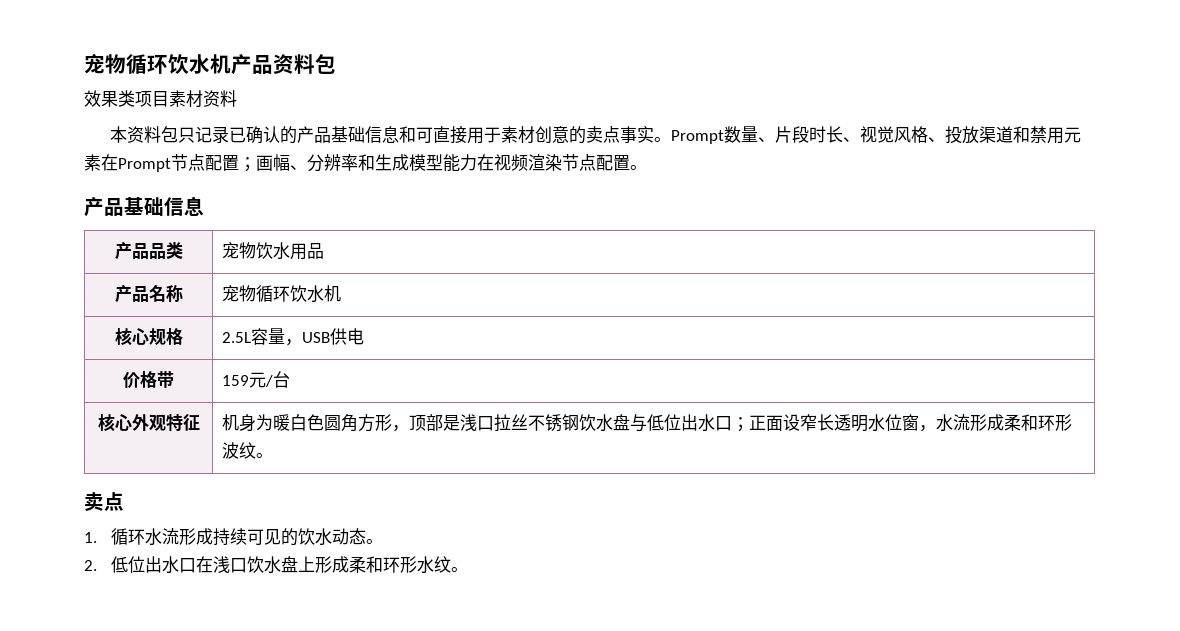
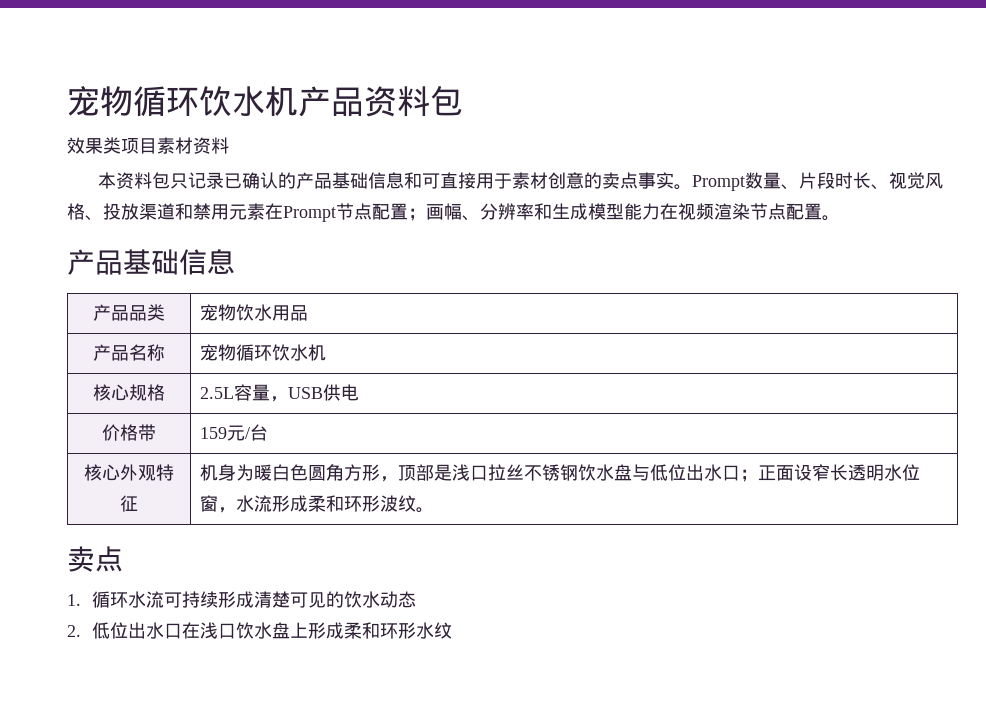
- 1.循环水流形成持续可见的饮水动态。
+ 1.循环水流可持续形成清楚可见的饮水动态
- 2.低位出水口在浅口饮水盘上形成柔和环形水纹。
+ 2.低位出水口在浅口饮水盘上形成柔和环形水纹

